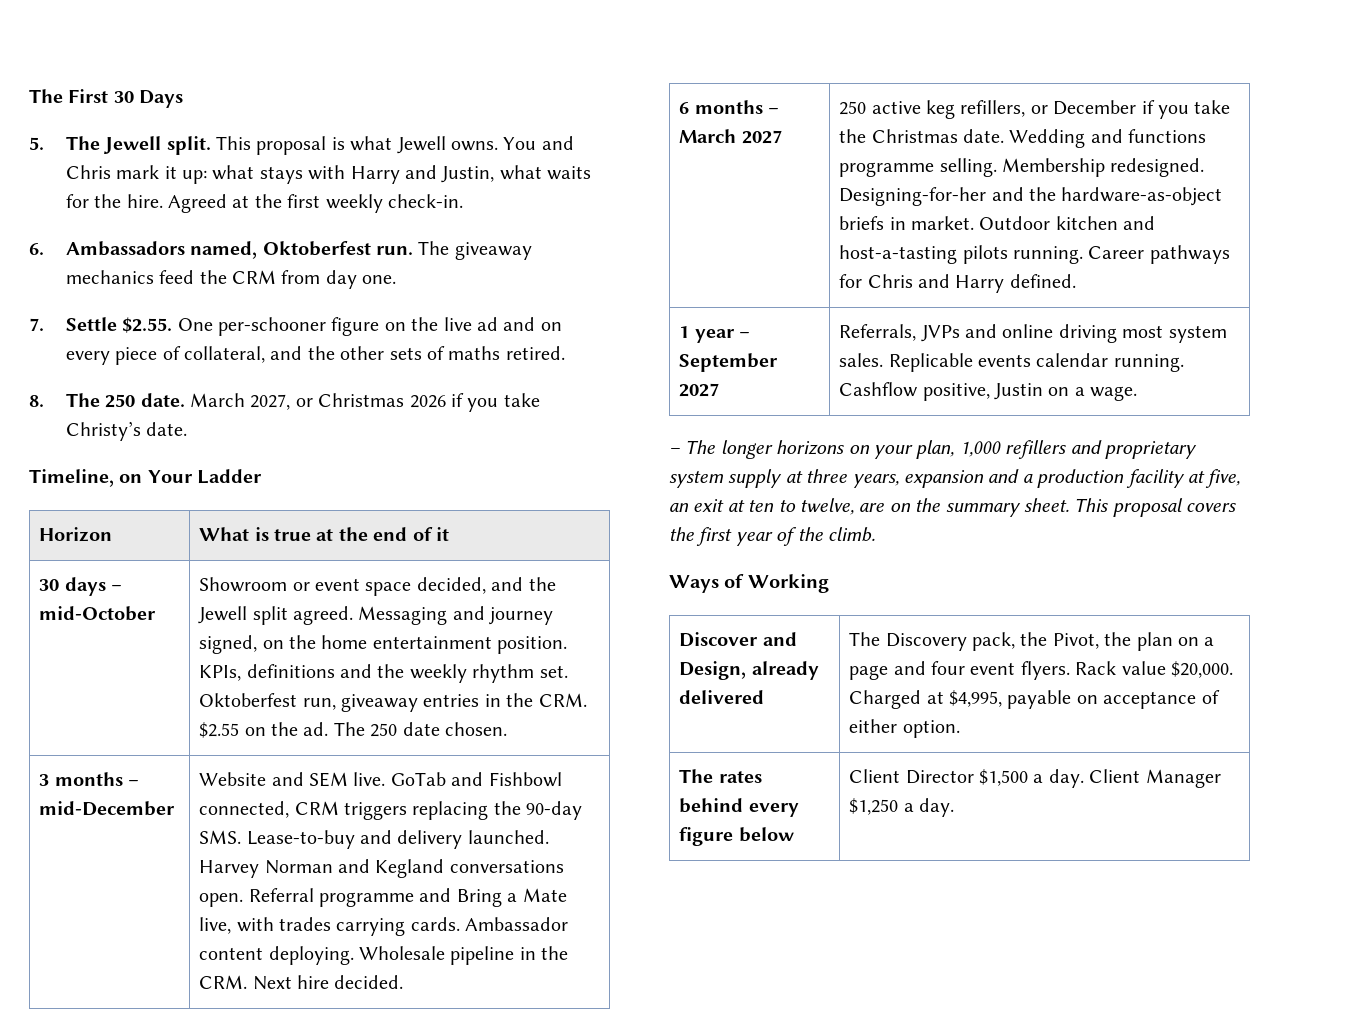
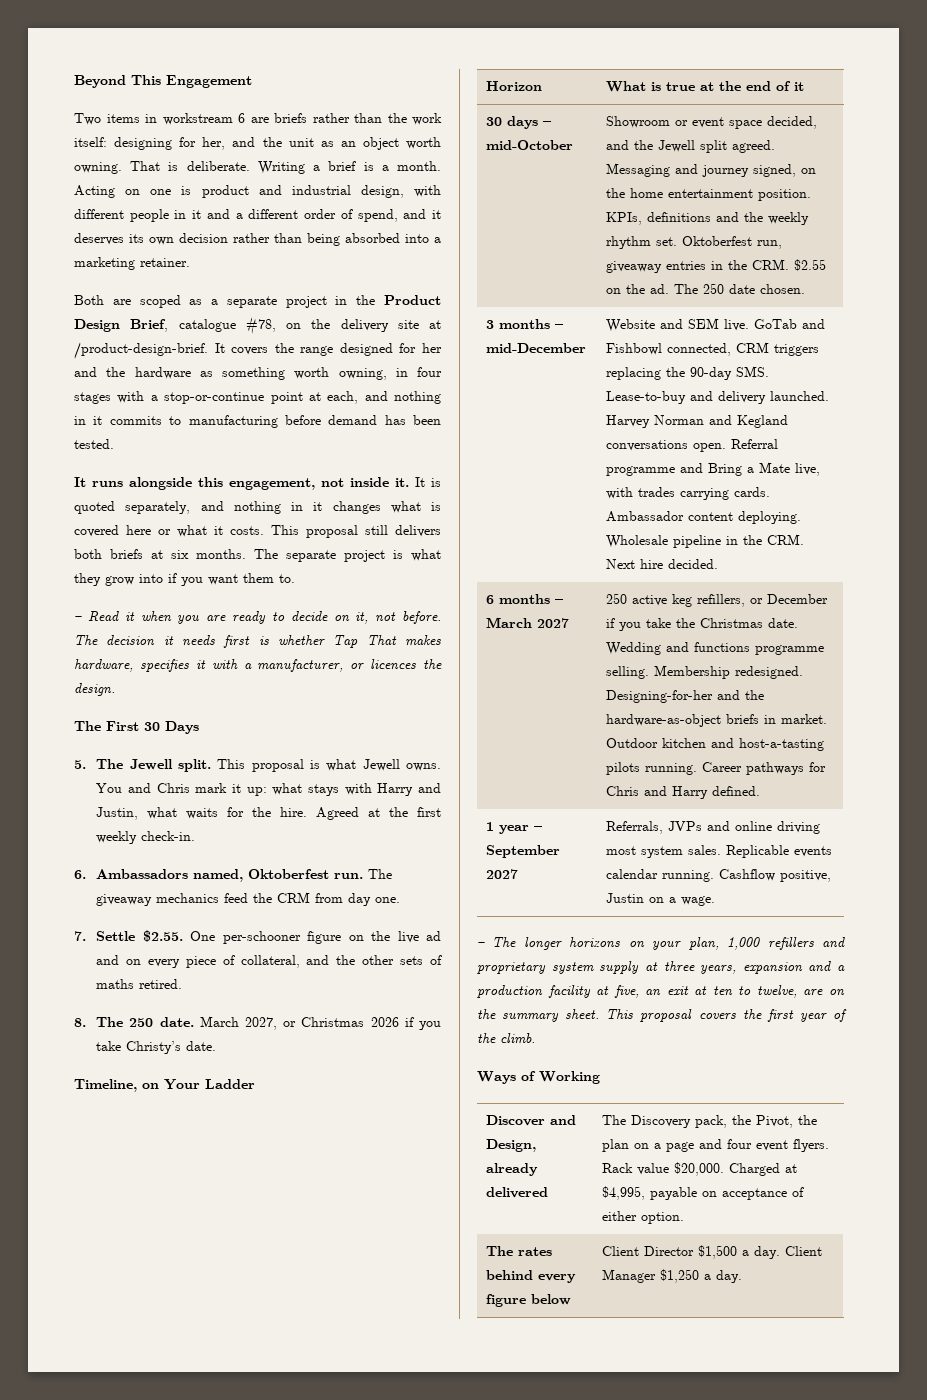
+ Beyond This Engagement
+ Two items in workstream 6 are briefs rather than the work itself: designing for her, and the unit as an object worth owning. That is deliberate. Writing a brief is a month. Acting on one is product and industrial design, with different people in it and a different order of spend, and it deserves its own decision rather than being absorbed into a marketing retainer.
+ Both are scoped as a separate project in the Product Design Brief, catalogue #78, on the delivery site at /product-design-brief. It covers the range designed for her and the hardware as something worth owning, in four stages with a stop-or-continue point at each, and nothing in it commits to manufacturing before demand has been tested.
+ It runs alongside this engagement, not inside it. It is quoted separately, and nothing in it changes what is covered here or what it costs. This proposal still delivers both briefs at six months. The separate project is what they grow into if you want them to.
+ – Read it when you are ready to decide on it, not before. The decision it needs first is whether Tap That makes hardware, specifies it with a manufacturer, or licences the design.

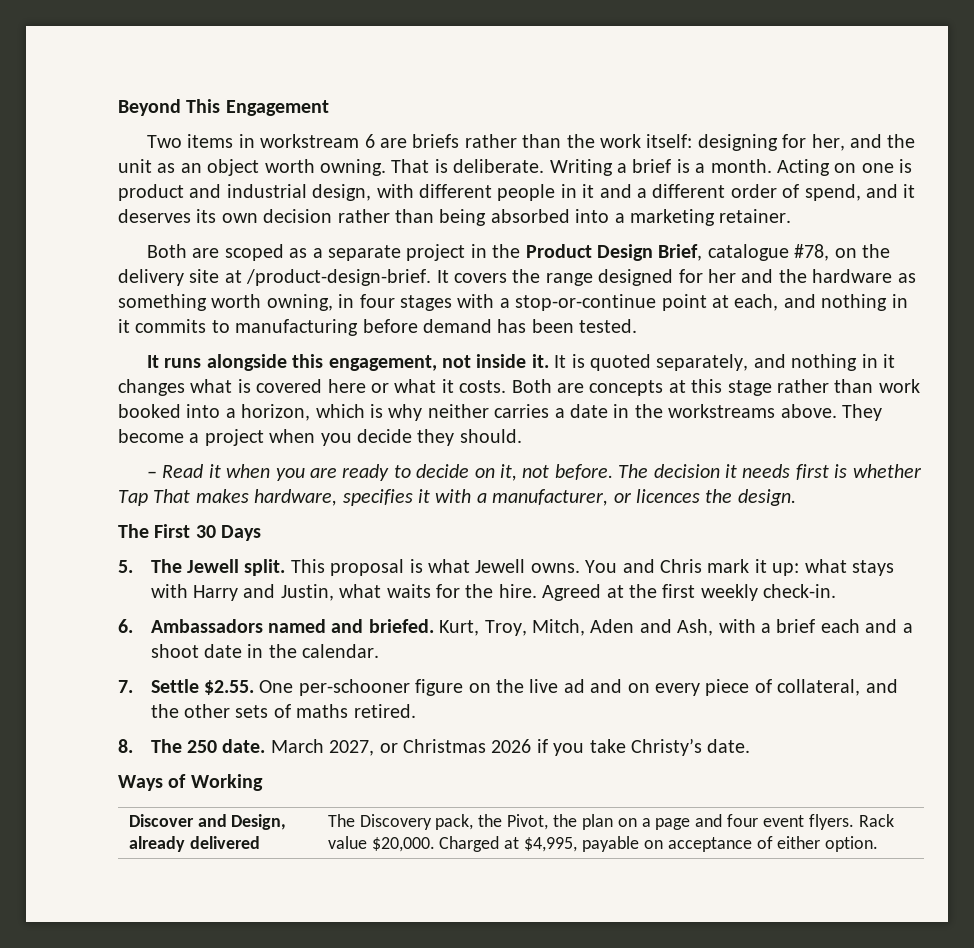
- This proposal still delivers both briefs at six months. The separate project is what they grow into if you want them to.
+ Both are concepts at this stage rather than work booked into a horizon, which is why neither carries a date in the workstreams above. They become a project when you decide they should.
- 6. Ambassadors named, Oktoberfest run. The giveaway mechanics feed the CRM from day one.
+ 6. Ambassadors named and briefed. Kurt, Troy, Mitch, Aden and Ash, with a brief each and a shoot date in the calendar.
- Timeline, on Your Ladder
- Horizon | What is true at the end of it
- 30 days – mid-October | Showroom or event space decided, and the Jewell split agreed. Messaging and journey signed, on the home entertainment position. KPIs, definitions and the weekly rhythm set. Oktoberfest run, giveaway entries in the CRM. $2.55 on the ad. The 250 date chosen.
- 3 months – mid-December | Website and SEM live. GoTab and Fishbowl connected, CRM triggers replacing the 90-day SMS. Lease-to-buy and delivery launched. Harvey Norman and Kegland conversations open. Referral programme and Bring a Mate live, with trades carrying cards. Ambassador content deploying. Wholesale pipeline in the CRM. Next hire decided.
- 6 months – March 2027 | 250 active keg refillers, or December if you take the Christmas date. Wedding and functions programme selling. Membership redesigned. Designing-for-her and the hardware-as-object briefs in market. Outdoor kitchen and host-a-tasting pilots running. Career pathways for Chris and Harry defined.
- 1 year – September 2027 | Referrals, JVPs and online driving most system sales. Replicable events calendar running. Cashflow positive, Justin on a wage.
- – The longer horizons on your plan, 1,000 refillers and proprietary system supply at three years, expansion and a production facility at five, an exit at ten to twelve, are on the summary sheet. This proposal covers the first year of the climb.
- The rates behind every figure below | Client Director $1,500 a day. Client Manager $1,250 a day.

